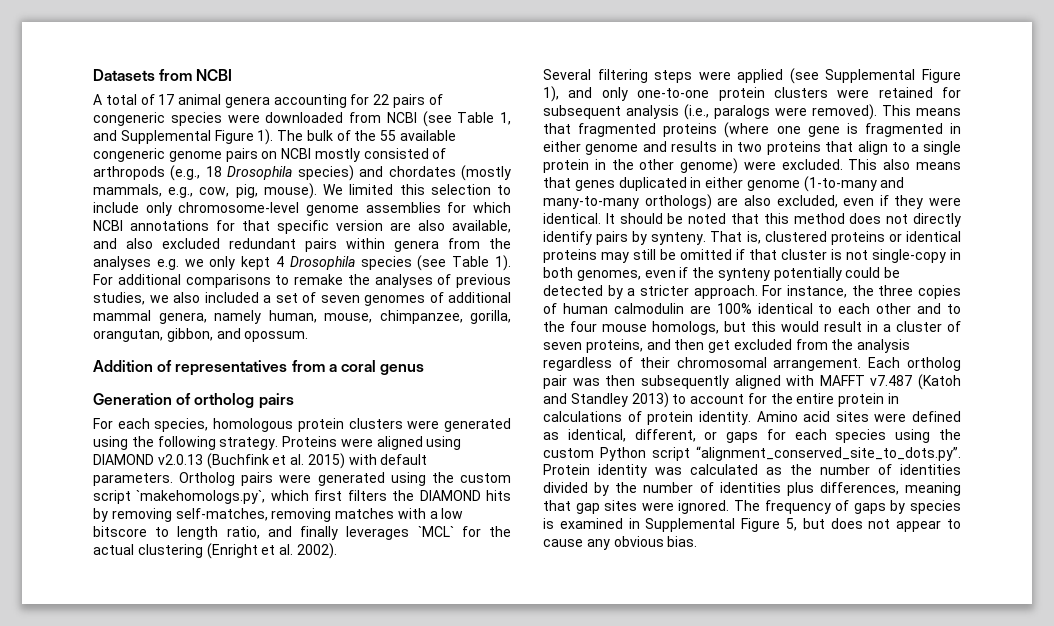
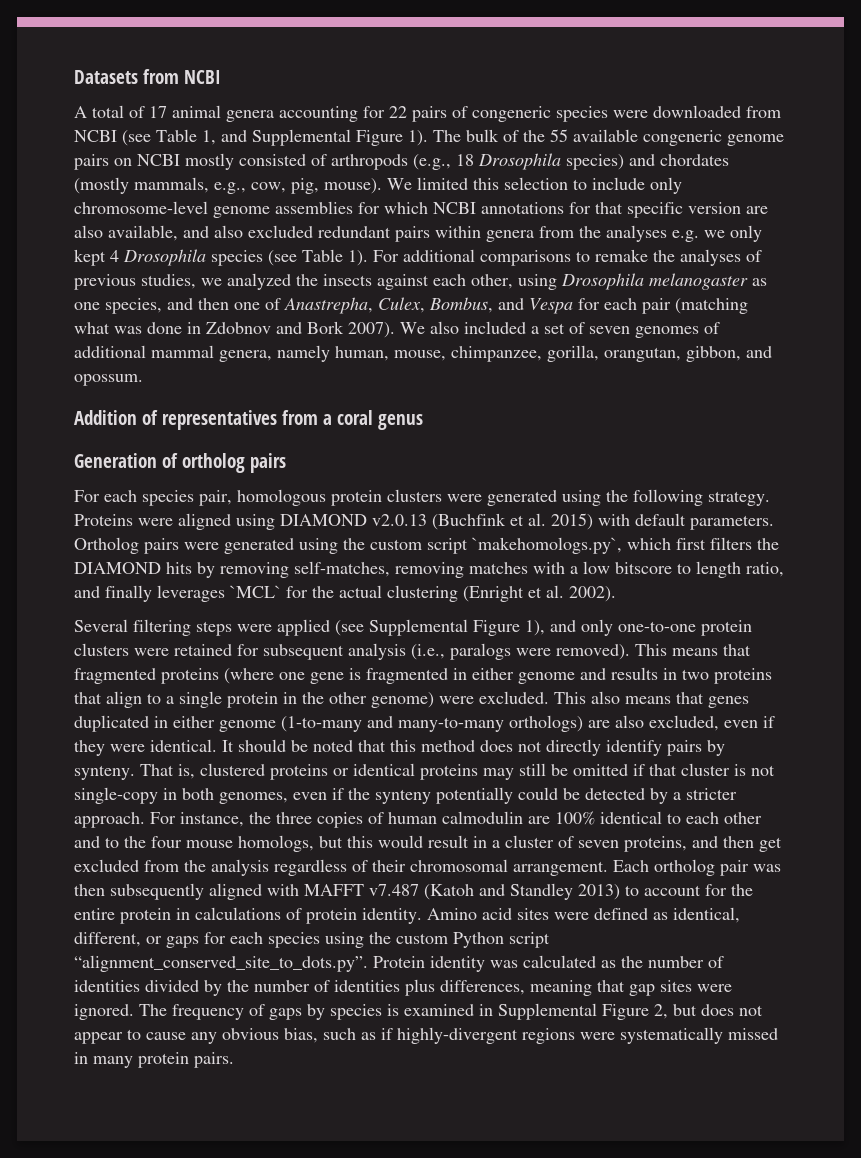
- For additional comparisons to remake the analyses of previous studies, we also included a set of seven genomes of additional mammal genera, namely human, mouse, chimpanzee, gorilla, orangutan, gibbon, and opossum.
+ For additional comparisons to remake the analyses of previous studies, we analyzed the insects against each other, using Drosophila melanogaster as one species, and then one of Anastrepha, Culex, Bombus, and Vespa for each pair (matching what was done in Zdobnov and Bork 2007). We also included a set of seven genomes of additional mammal genera, namely human, mouse, chimpanzee, gorilla, orangutan, gibbon, and opossum.
- For each species, homologous protein clusters were generated using the following strategy.
+ For each species pair, homologous protein clusters were generated using the following strategy.
- The frequency of gaps by species is examined in Supplemental Figure 5, but does not appear to cause any obvious bias.
+ The frequency of gaps by species is examined in Supplemental Figure 2, but does not appear to cause any obvious bias, such as if highly-divergent regions were systematically missed in many protein pairs.

